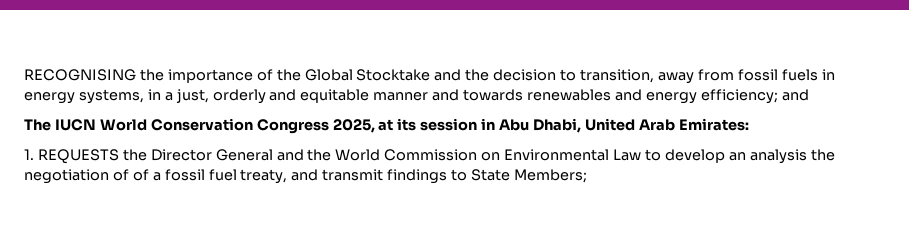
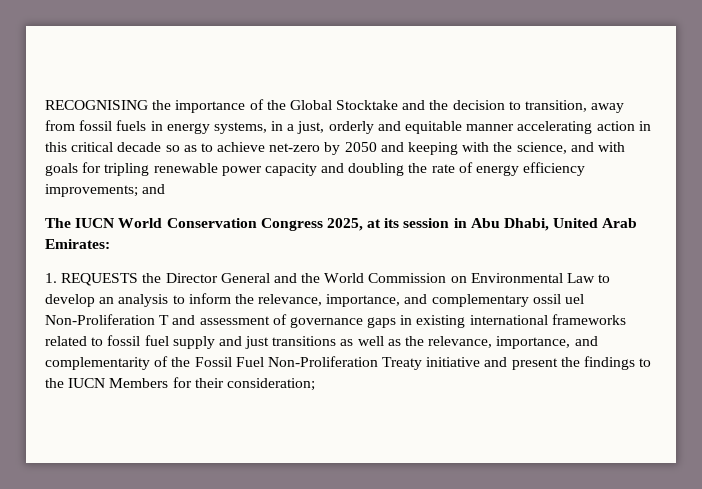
- RECOGNISING the importance of the Global Stocktake and the decision to transition, away from fossil fuels in energy systems, in a just, orderly and equitable manner and towards renewables and energy efficiency; and
+ RECOGNISING the importance of the Global Stocktake and the decision to transition, away from fossil fuels in energy systems, in a just, orderly and equitable manner accelerating action in this critical decade so as to achieve net-zero by 2050 and keeping with the science, and with goals for tripling renewable power capacity and doubling the rate of energy efficiency improvements; and
- 1. REQUESTS the Director General and the World Commission on Environmental Law to develop an analysis the negotiation of of a fossil fuel treaty, and transmit findings to State Members;
+ 1. REQUESTS the Director General and the World Commission on Environmental Law to develop an analysis to inform the relevance, importance, and complementary ossil uel Non-Proliferation T and assessment of governance gaps in existing international frameworks related to fossil fuel supply and just transitions as well as the relevance, importance, and complementarity of the Fossil Fuel Non-Proliferation Treaty initiative and present the findings to the IUCN Members for their consideration;

